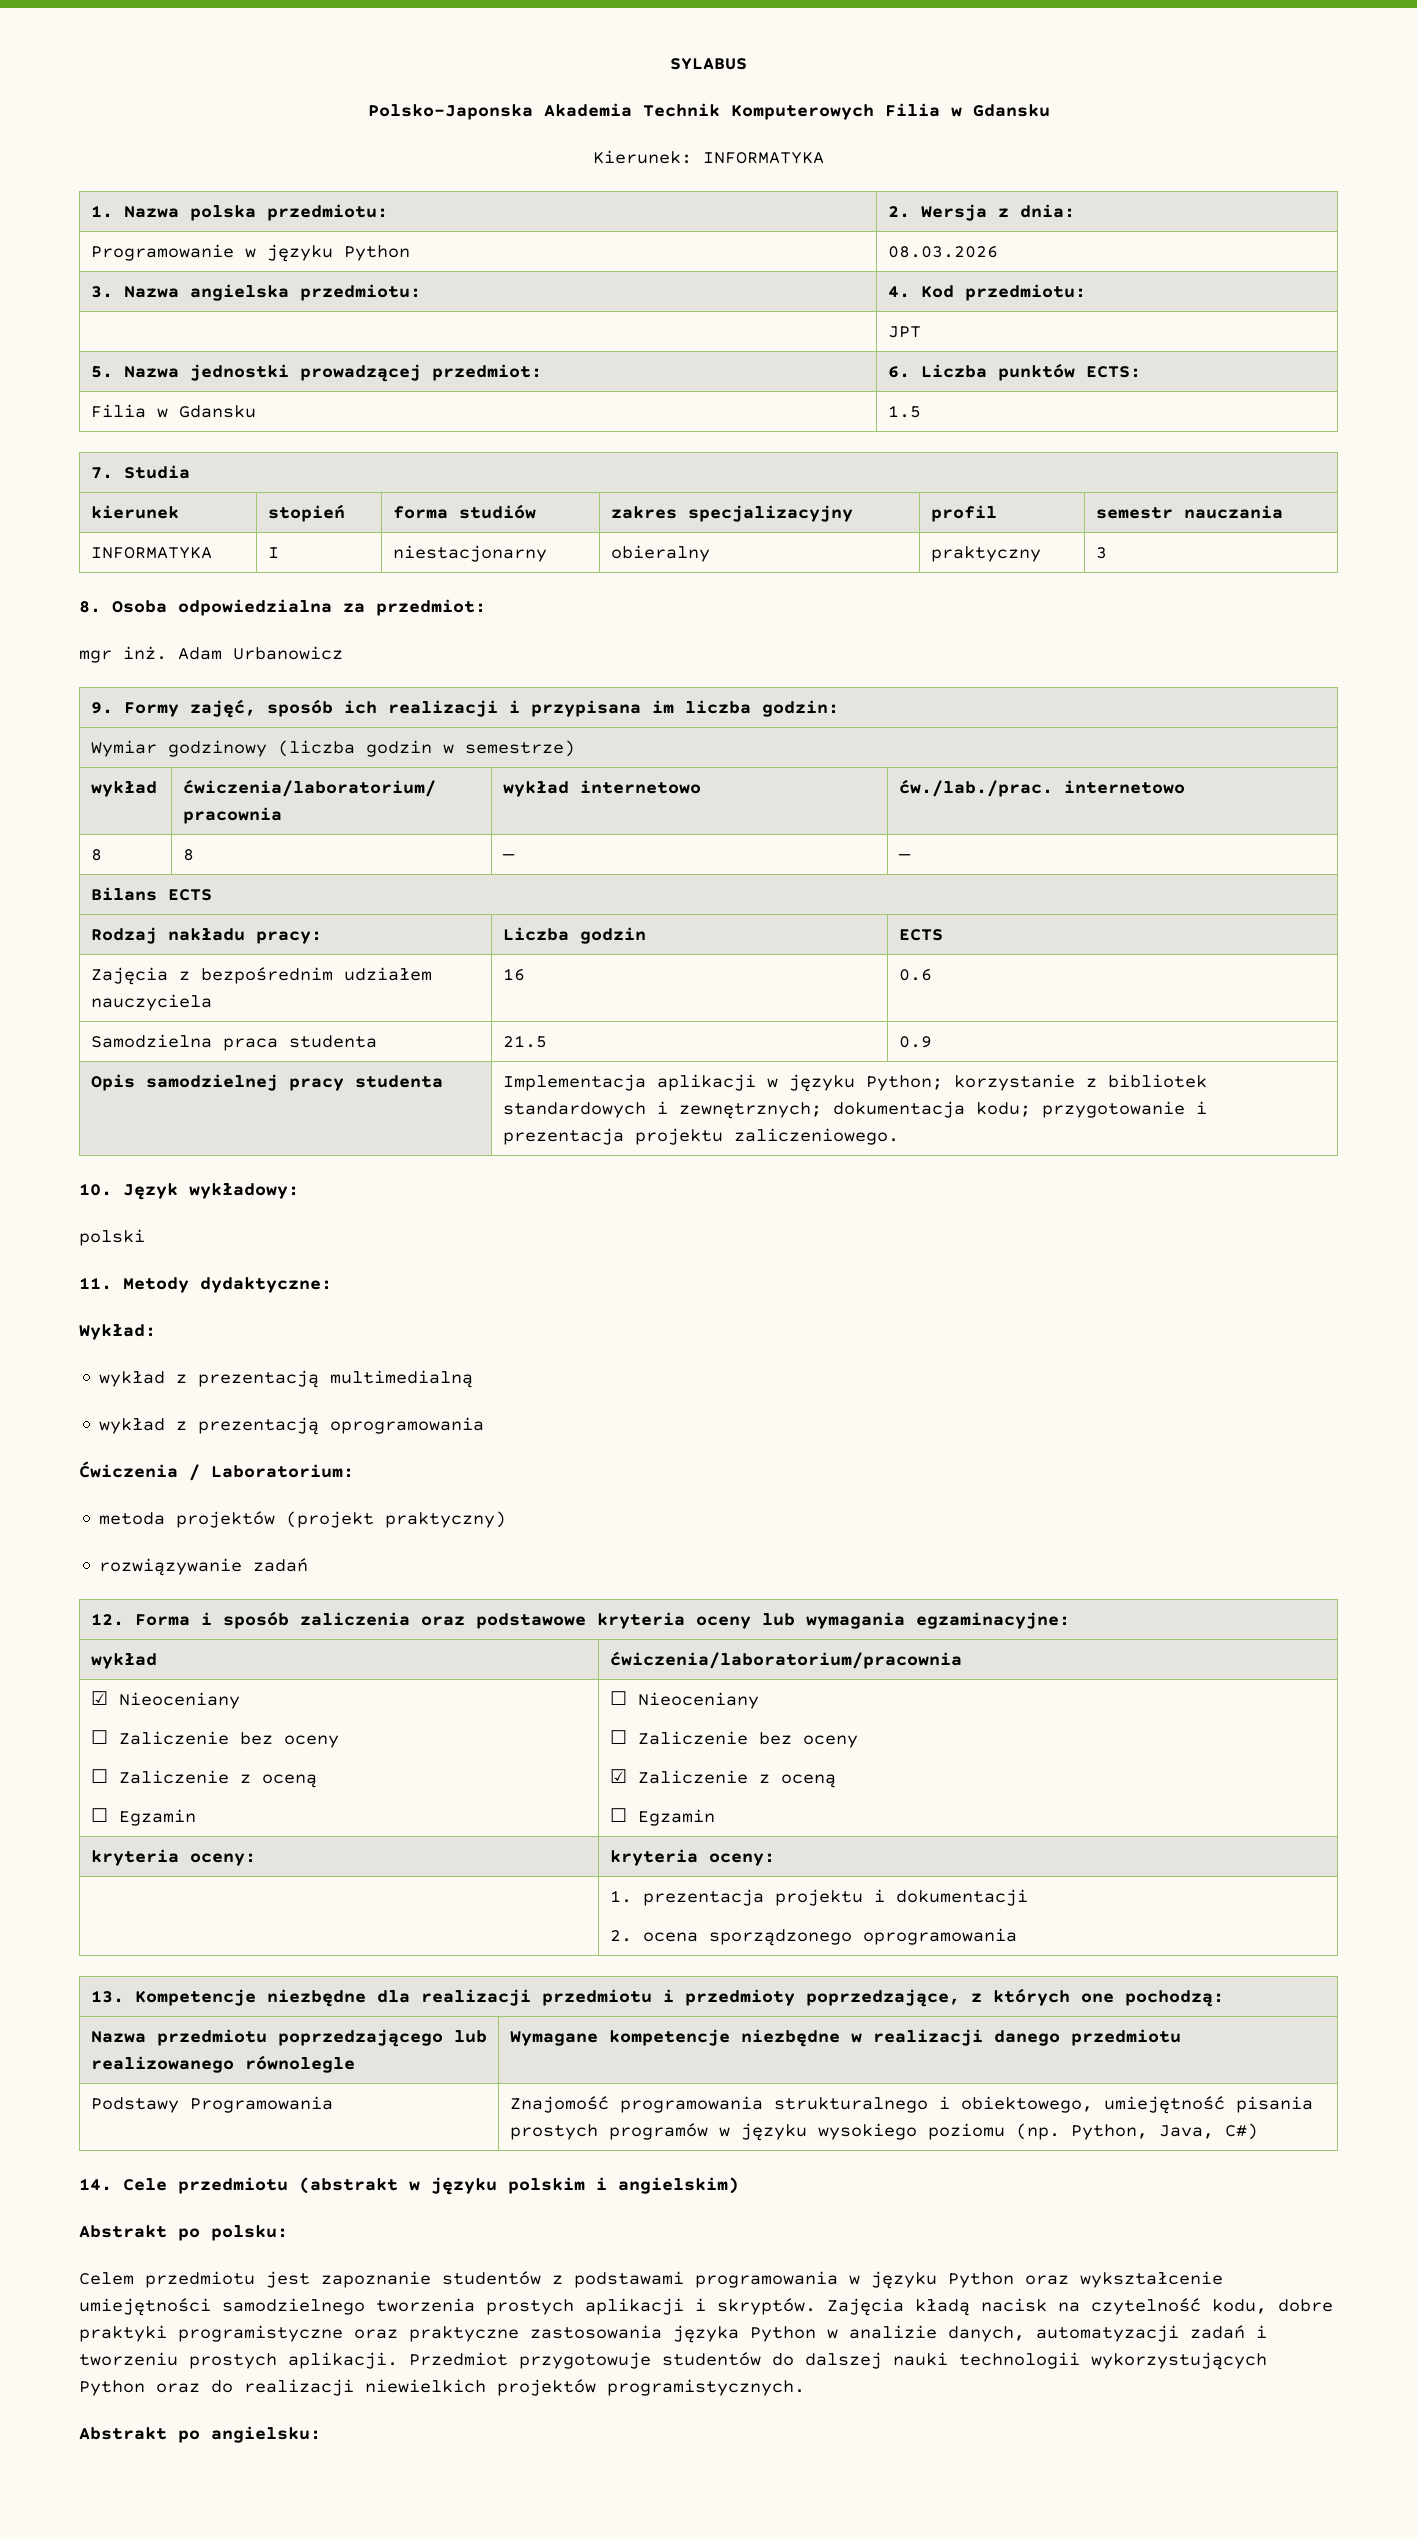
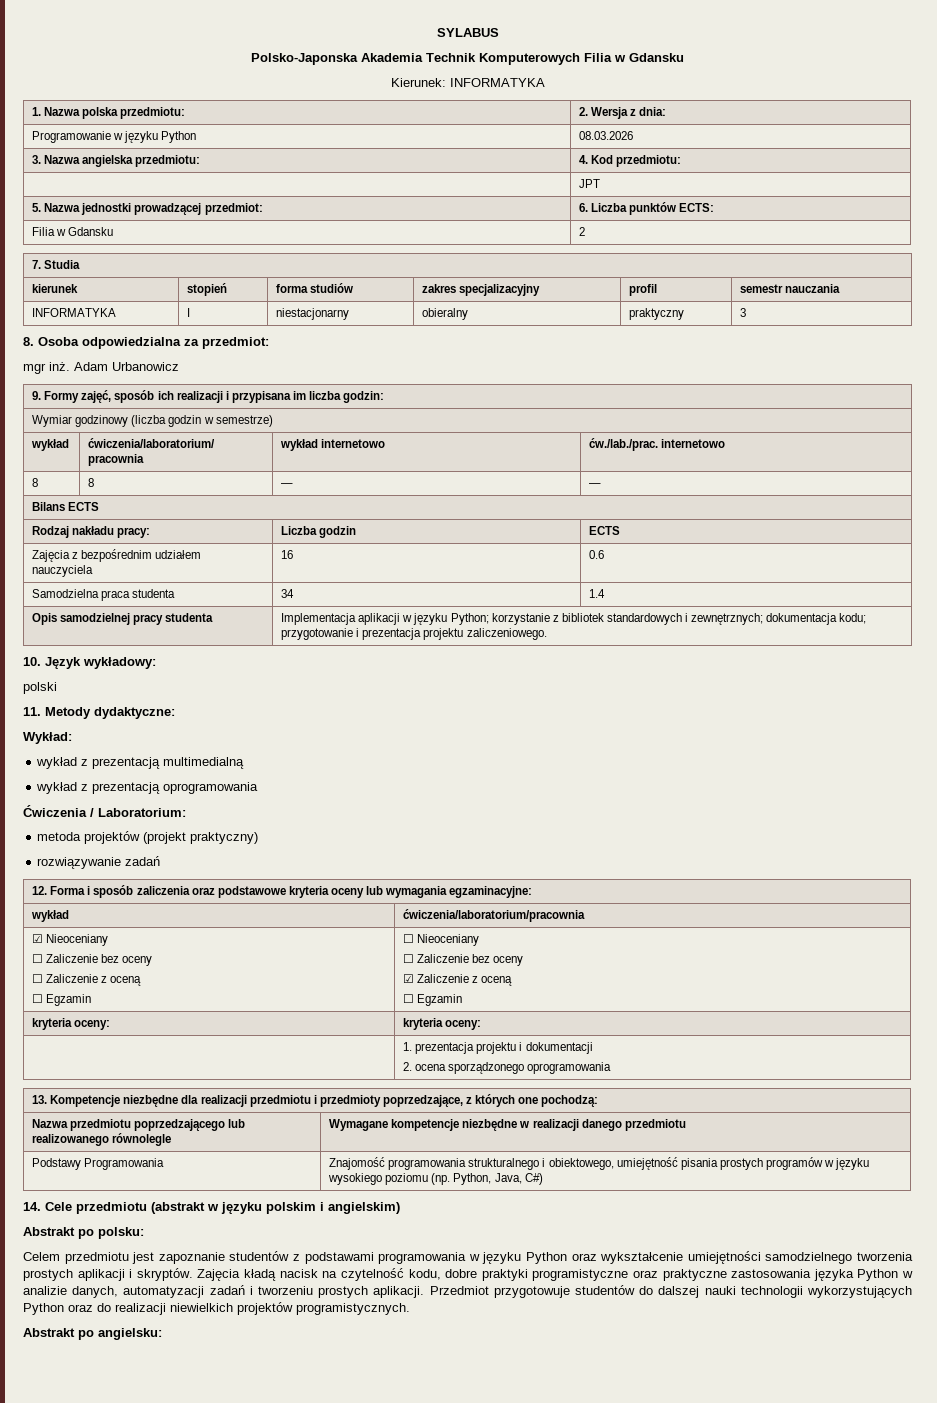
- Filia w Gdansku | 1.5
+ Filia w Gdansku | 2
- Samodzielna praca studenta | 21.5 | 0.9
+ Samodzielna praca studenta | 34 | 1.4

